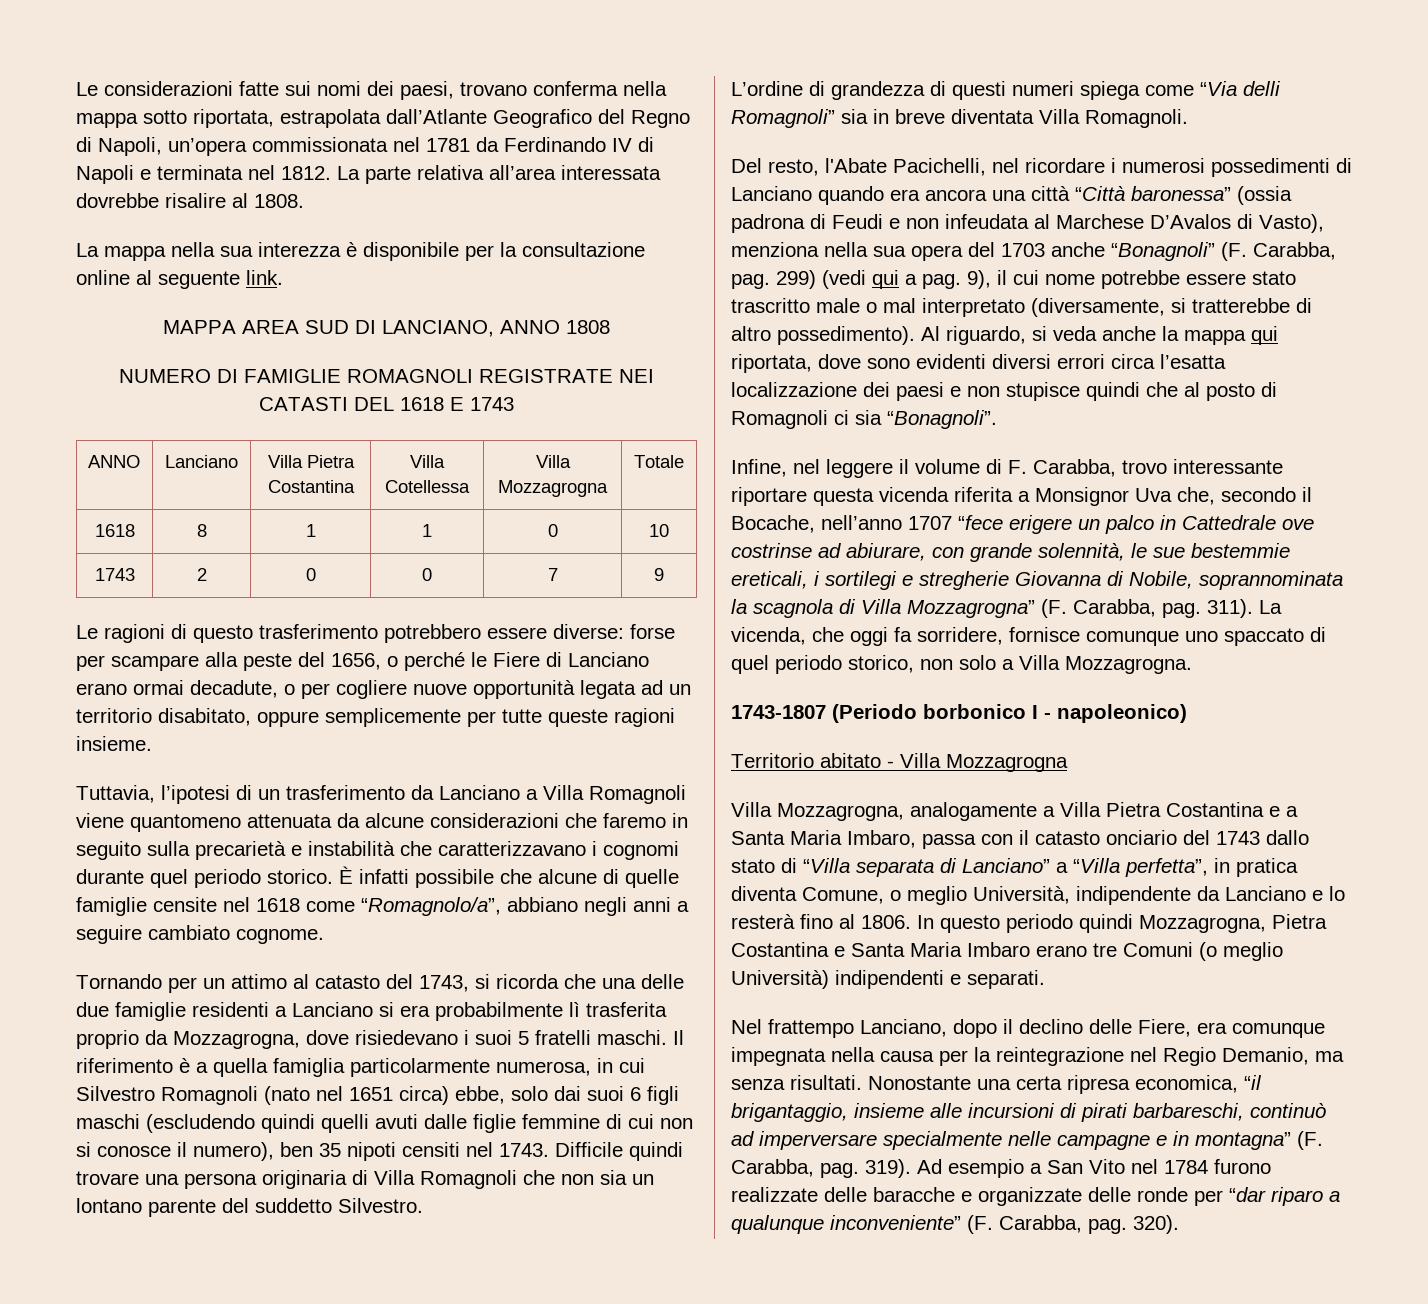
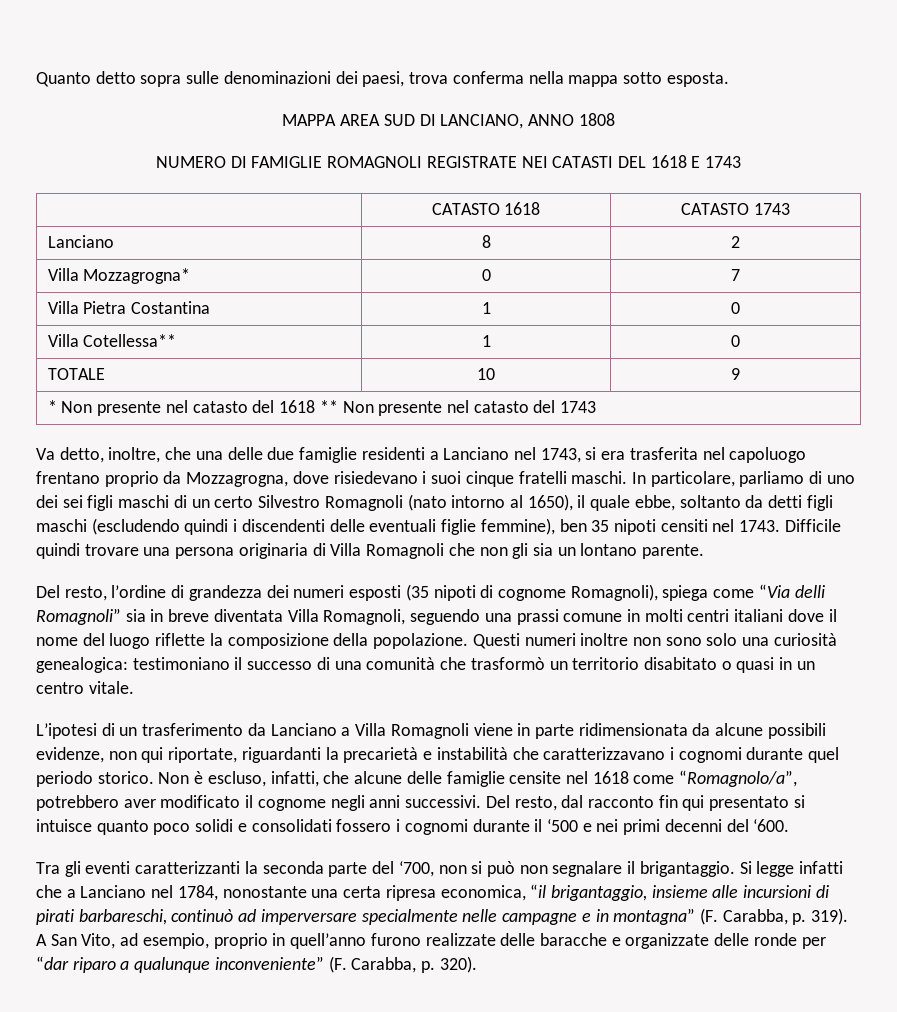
- Le considerazioni fatte sui nomi dei paesi, trovano conferma nella mappa sotto riportata, estrapolata dall’Atlante Geografico del Regno di Napoli, un’opera commissionata nel 1781 da Ferdinando IV di Napoli e terminata nel 1812. La parte relativa all’area interessata dovrebbe risalire al 1808.
- La mappa nella sua interezza è disponibile per la consultazione online al seguente link.
+ Quanto detto sopra sulle denominazioni dei paesi, trova conferma nella mappa sotto esposta.
- ANNO | Lanciano | Villa Pietra Costantina | Villa Cotellessa | Villa Mozzagrogna | Totale
- 1618 | 8 | 1 | 1 | 0 | 10
- 1743 | 2 | 0 | 0 | 7 | 9
- Le ragioni di questo trasferimento potrebbero essere diverse: forse per scampare alla peste del 1656, o perché le Fiere di Lanciano erano ormai decadute, o per cogliere nuove opportunità legata ad un territorio disabitato, oppure semplicemente per tutte queste ragioni insieme.
- Tuttavia, l’ipotesi di un trasferimento da Lanciano a Villa Romagnoli viene quantomeno attenuata da alcune considerazioni che faremo in seguito sulla precarietà e instabilità che caratterizzavano i cognomi durante quel periodo storico. È infatti possibile che alcune di quelle famiglie censite nel 1618 come “Romagnolo/a”, abbiano negli anni a seguire cambiato cognome.
- Tornando per un attimo al catasto del 1743, si ricorda che una delle due famiglie residenti a Lanciano si era probabilmente lì trasferita proprio da Mozzagrogna, dove risiedevano i suoi 5 fratelli maschi.
+ | CATASTO 1618 | CATASTO 1743
+ Lanciano | 8 | 2
+ Villa Mozzagrogna* | 0 | 7
+ Villa Pietra Costantina | 1 | 0
+ Villa Cotellessa** | 1 | 0
+ TOTALE | 10 | 9
+ * Non presente nel catasto del 1618 ** Non presente nel catasto del 1743
+ Va detto, inoltre, che una delle due famiglie residenti a Lanciano nel 1743, si era trasferita nel capoluogo frentano proprio da Mozzagrogna, dove risiedevano i suoi cinque fratelli maschi.
- Il riferimento è a quella famiglia particolarmente numerosa, in cui Silvestro Romagnoli (nato nel 1651 circa) ebbe, solo dai suoi 6 figli maschi (escludendo quindi quelli avuti dalle figlie femmine di cui non si conosce il numero), ben 35 nipoti censiti nel 1743.
+ In particolare, parliamo di uno dei sei figli maschi di un certo Silvestro Romagnoli (nato intorno al 1650), il quale ebbe, soltanto da detti figli maschi (escludendo quindi i discendenti delle eventuali figlie femmine), ben 35 nipoti censiti nel 1743.
- Difficile quindi trovare una persona originaria di Villa Romagnoli che non sia un lontano parente del suddetto Silvestro.
- L’ordine di grandezza di questi numeri spiega come “Via delli Romagnoli” sia in breve diventata Villa Romagnoli.
- Del resto, l'Abate Pacichelli, nel ricordare i numerosi possedimenti di Lanciano quando era ancora una città “Città baronessa” (ossia padrona di Feudi e non infeudata al Marchese D’Avalos di Vasto), menziona nella sua opera del 1703 anche “Bonagnoli” (F. Carabba, pag. 299) (vedi qui a pag. 9), il cui nome potrebbe essere stato trascritto male o mal interpretato (diversamente, si tratterebbe di altro possedimento). Al riguardo, si veda anche la mappa qui riportata, dove sono evidenti diversi errori circa l’esatta localizzazione dei paesi e non stupisce quindi che al posto di Romagnoli ci sia “Bonagnoli”.
- Infine, nel leggere il volume di F. Carabba, trovo interessante riportare questa vicenda riferita a Monsignor Uva che, secondo il Bocache, nell’anno 1707 “fece erigere un palco in Cattedrale ove costrinse ad abiurare, con grande solennità, le sue bestemmie ereticali, i sortilegi e stregherie Giovanna di Nobile, soprannominata la scagnola di Villa Mozzagrogna” (F. Carabba, pag. 311). La vicenda, che oggi fa sorridere, fornisce comunque uno spaccato di quel periodo storico, non solo a Villa Mozzagrogna.
- 1743-1807 (Periodo borbonico I - napoleonico)
- Territorio abitato - Villa Mozzagrogna
- Villa Mozzagrogna, analogamente a Villa Pietra Costantina e a Santa Maria Imbaro, passa con il catasto onciario del 1743 dallo stato di “Villa separata di Lanciano” a “Villa perfetta”, in pratica diventa Comune, o meglio Università, indipendente da Lanciano e lo resterà fino al 1806. In questo periodo quindi Mozzagrogna, Pietra Costantina e Santa Maria Imbaro erano tre Comuni (o meglio Università) indipendenti e separati.
- Nel frattempo Lanciano, dopo il declino delle Fiere, era comunque impegnata nella causa per la reintegrazione nel Regio Demanio, ma senza risultati. Nonostante una certa ripresa economica, “il brigantaggio, insieme alle incursioni di pirati barbareschi, continuò ad imperversare specialmente nelle campagne e in montagna” (F. Carabba, pag. 319). Ad esempio a San Vito nel 1784 furono realizzate delle baracche e organizzate delle ronde per “dar riparo a qualunque inconveniente” (F. Carabba, pag. 320).
+ Difficile quindi trovare una persona originaria di Villa Romagnoli che non gli sia un lontano parente.
+ Del resto, l’ordine di grandezza dei numeri esposti (35 nipoti di cognome Romagnoli), spiega come “Via delli Romagnoli” sia in breve diventata Villa Romagnoli, seguendo una prassi comune in molti centri italiani dove il nome del luogo riflette la composizione della popolazione. Questi numeri inoltre non sono solo una curiosità genealogica: testimoniano il successo di una comunità che trasformò un territorio disabitato o quasi in un centro vitale.
+ L’ipotesi di un trasferimento da Lanciano a Villa Romagnoli viene in parte ridimensionata da alcune possibili evidenze, non qui riportate, riguardanti la precarietà e instabilità che caratterizzavano i cognomi durante quel periodo storico. Non è escluso, infatti, che alcune delle famiglie censite nel 1618 come “Romagnolo/a”, potrebbero aver modificato il cognome negli anni successivi. Del resto, dal racconto fin qui presentato si intuisce quanto poco solidi e consolidati fossero i cognomi durante il ‘500 e nei primi decenni del ‘600.
+ Tra gli eventi caratterizzanti la seconda parte del ‘700, non si può non segnalare il brigantaggio. Si legge infatti che a Lanciano nel 1784, nonostante una certa ripresa economica, “il brigantaggio, insieme alle incursioni di pirati barbareschi, continuò ad imperversare specialmente nelle campagne e in montagna” (F. Carabba, p. 319). A San Vito, ad esempio, proprio in quell’anno furono realizzate delle baracche e organizzate delle ronde per “dar riparo a qualunque inconveniente” (F. Carabba, p. 320).

